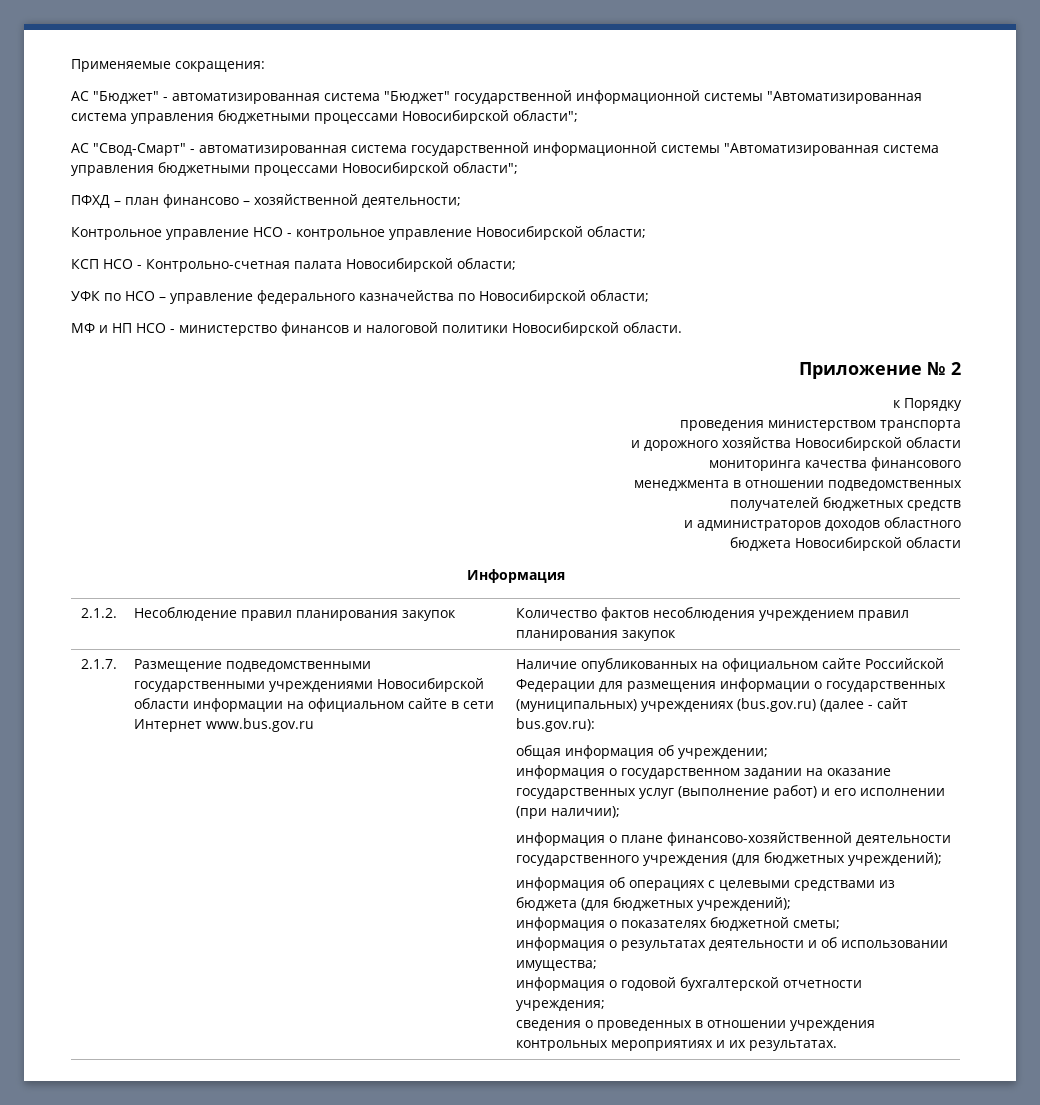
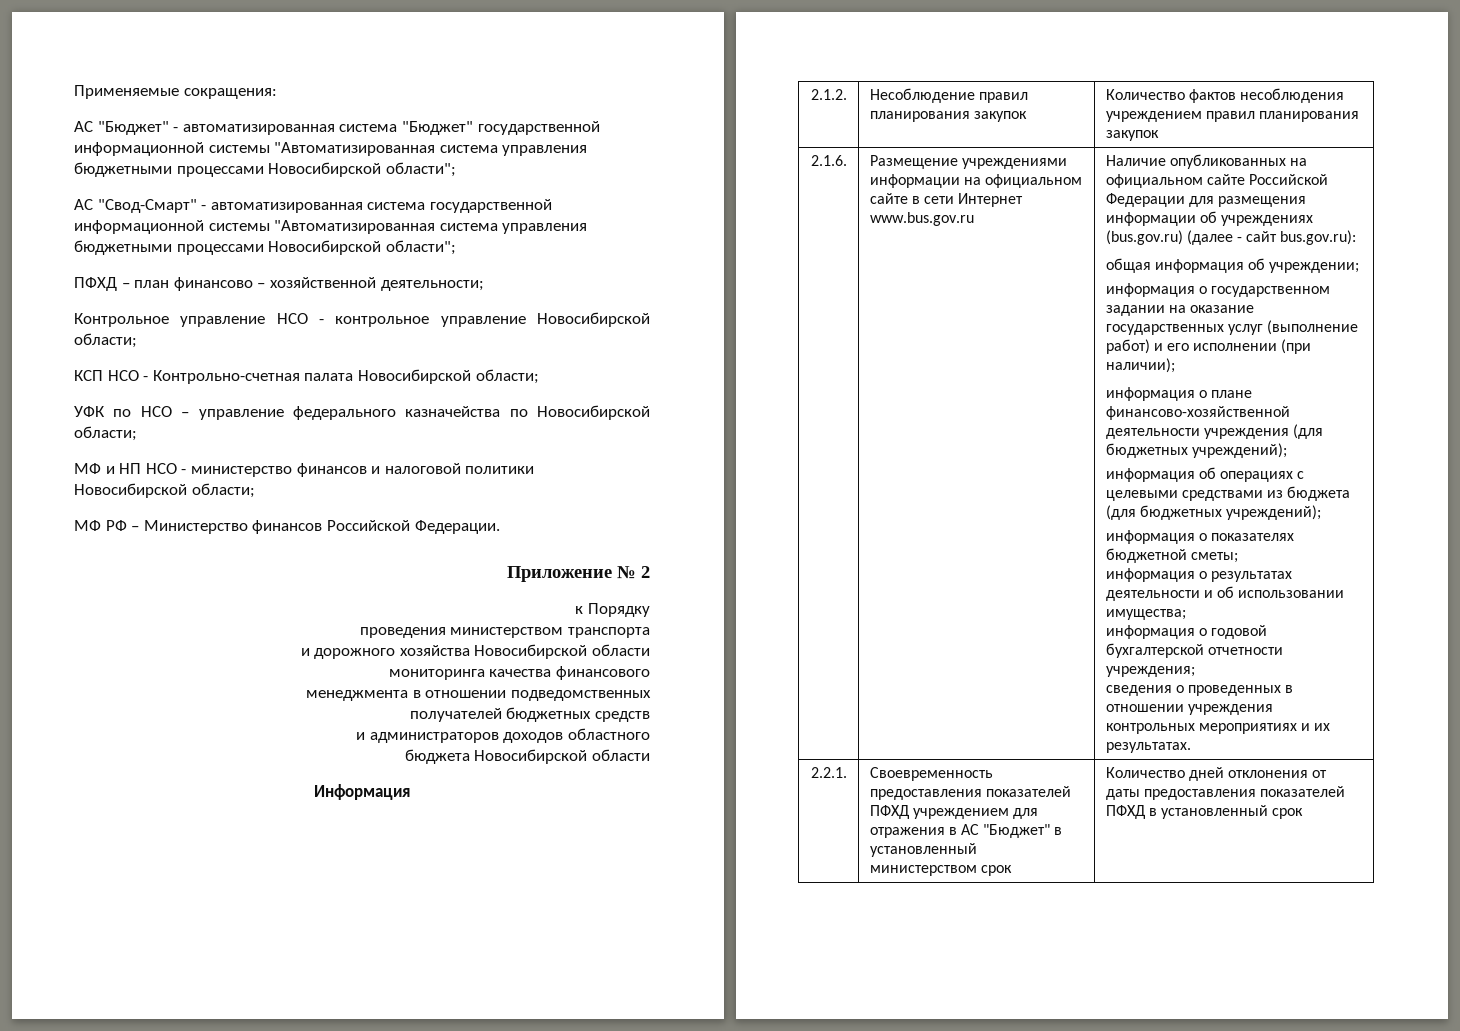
- МФ и НП НСО - министерство финансов и налоговой политики Новосибирской области.
+ МФ и НП НСО - министерство финансов и налоговой политики Новосибирской области;
+ МФ РФ – Министерство финансов Российской Федерации.
- 2.1.7.
+ 2.1.6.
- Размещение подведомственными государственными учреждениями Новосибирской области информации на официальном сайте в сети Интернет www.bus.gov.ru
+ Размещение учреждениями информации на официальном сайте в сети Интернет www.bus.gov.ru
- Наличие опубликованных на официальном сайте Российской Федерации для размещения информации о государственных (муниципальных) учреждениях (bus.gov.ru) (далее - сайт bus.gov.ru):
+ Наличие опубликованных на официальном сайте Российской Федерации для размещения информации об учреждениях (bus.gov.ru) (далее - сайт bus.gov.ru):
- информация о плане финансово-хозяйственной деятельности государственного учреждения (для бюджетных учреждений);
+ информация о плане финансово-хозяйственной деятельности учреждения (для бюджетных учреждений);
+ 2.2.1. | Своевременность предоставления показателей ПФХД учреждением для отражения в АС "Бюджет" в установленный министерством срок | Количество дней отклонения от даты предоставления показателей ПФХД в установленный срок

